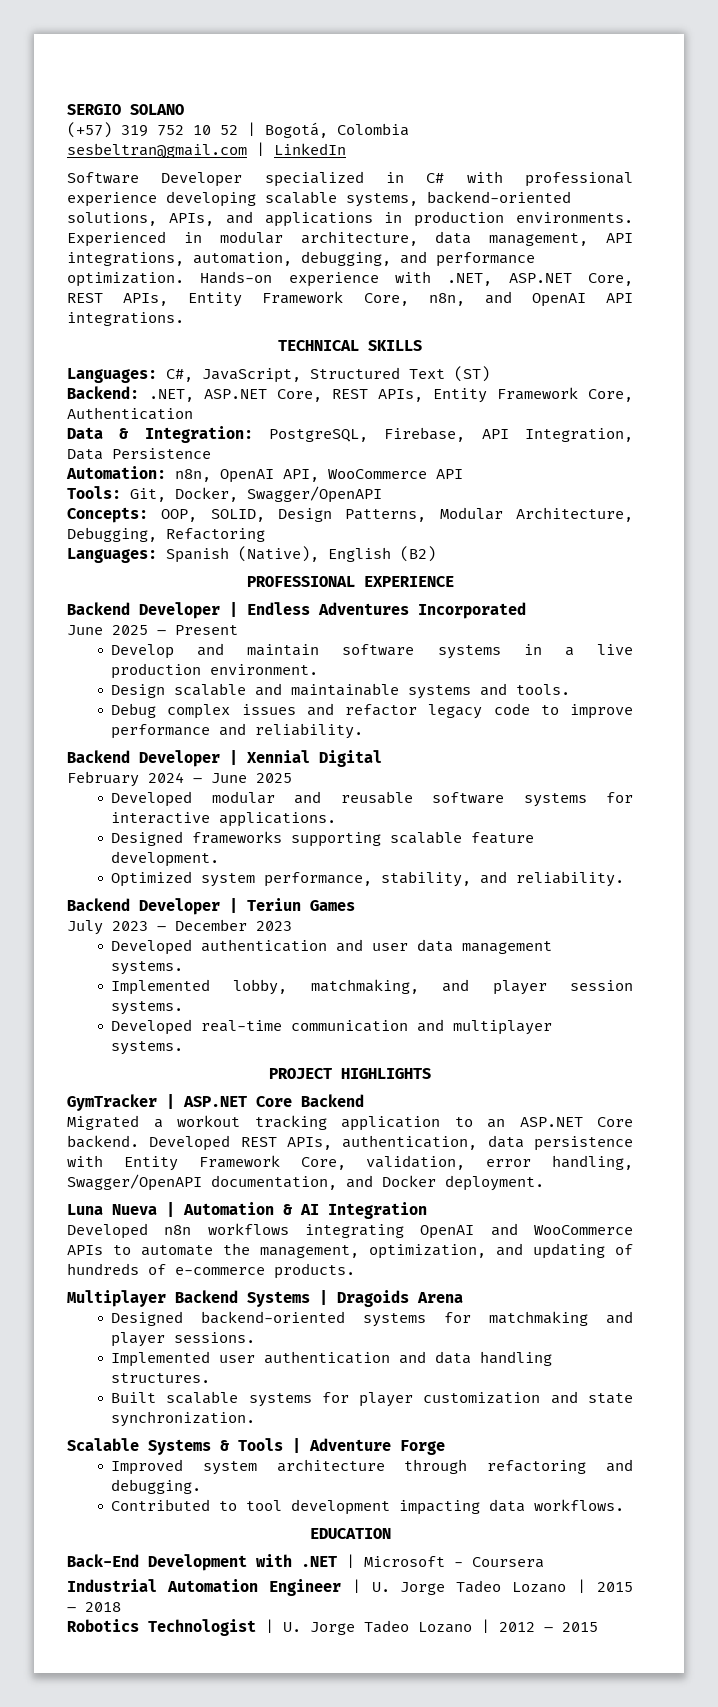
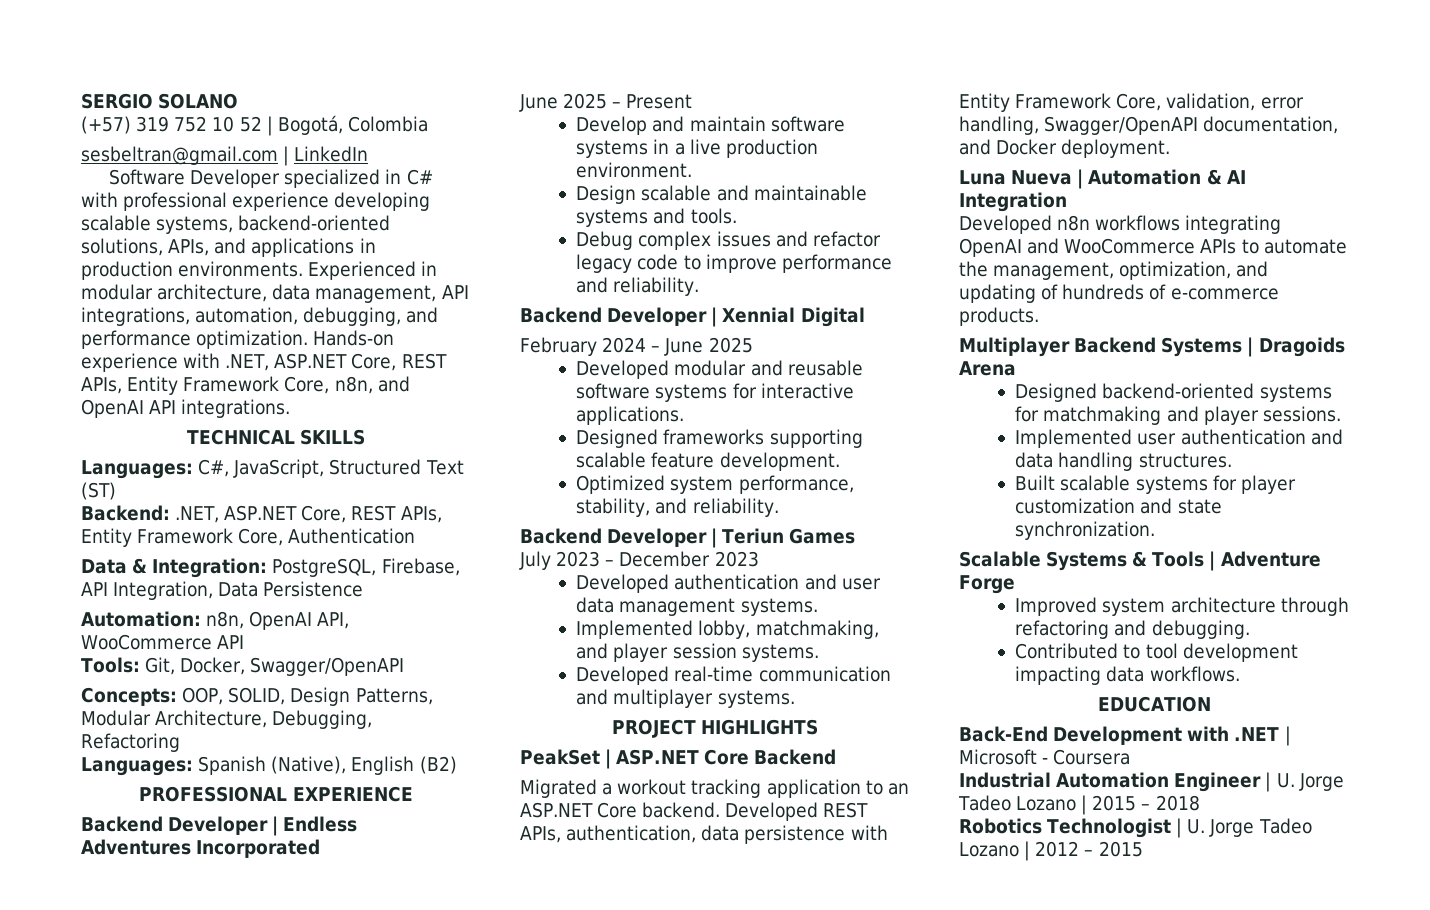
- GymTracker | ASP.NET Core Backend
+ PeakSet | ASP.NET Core Backend

